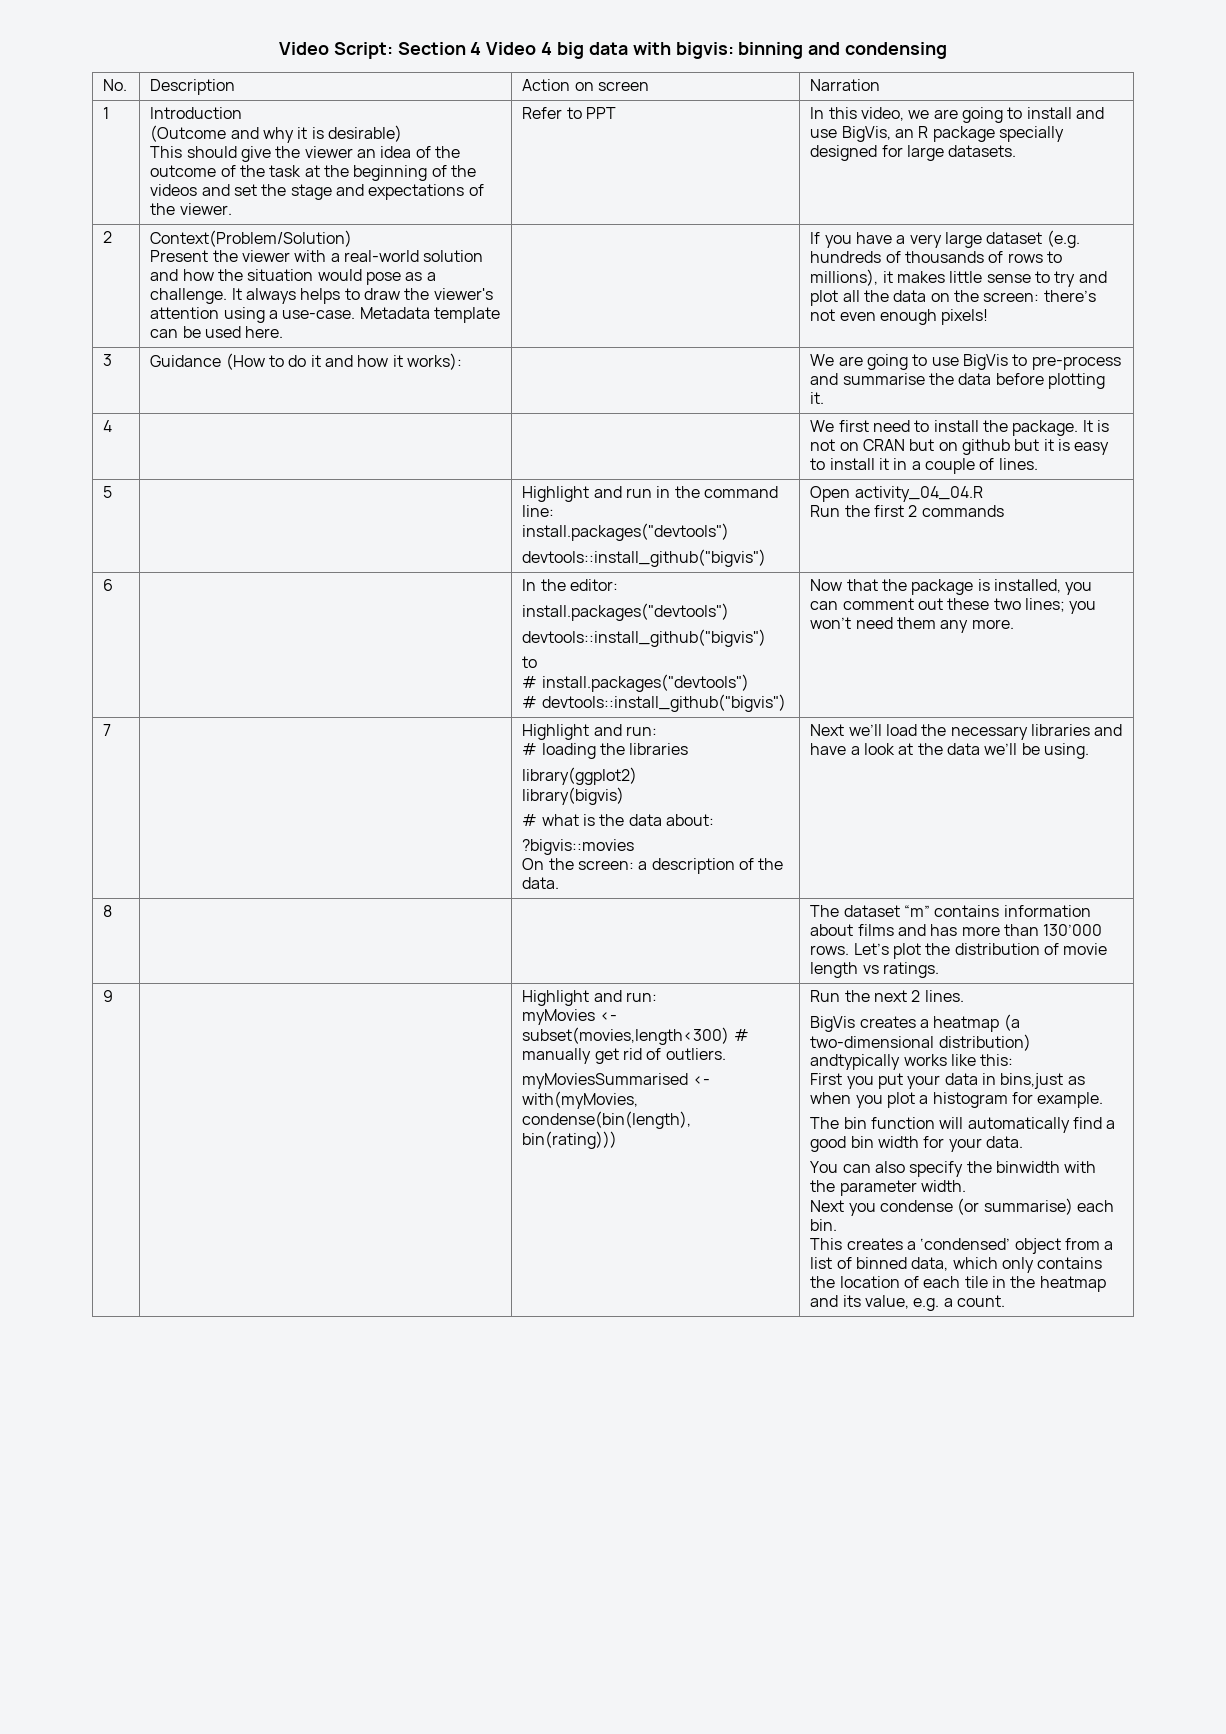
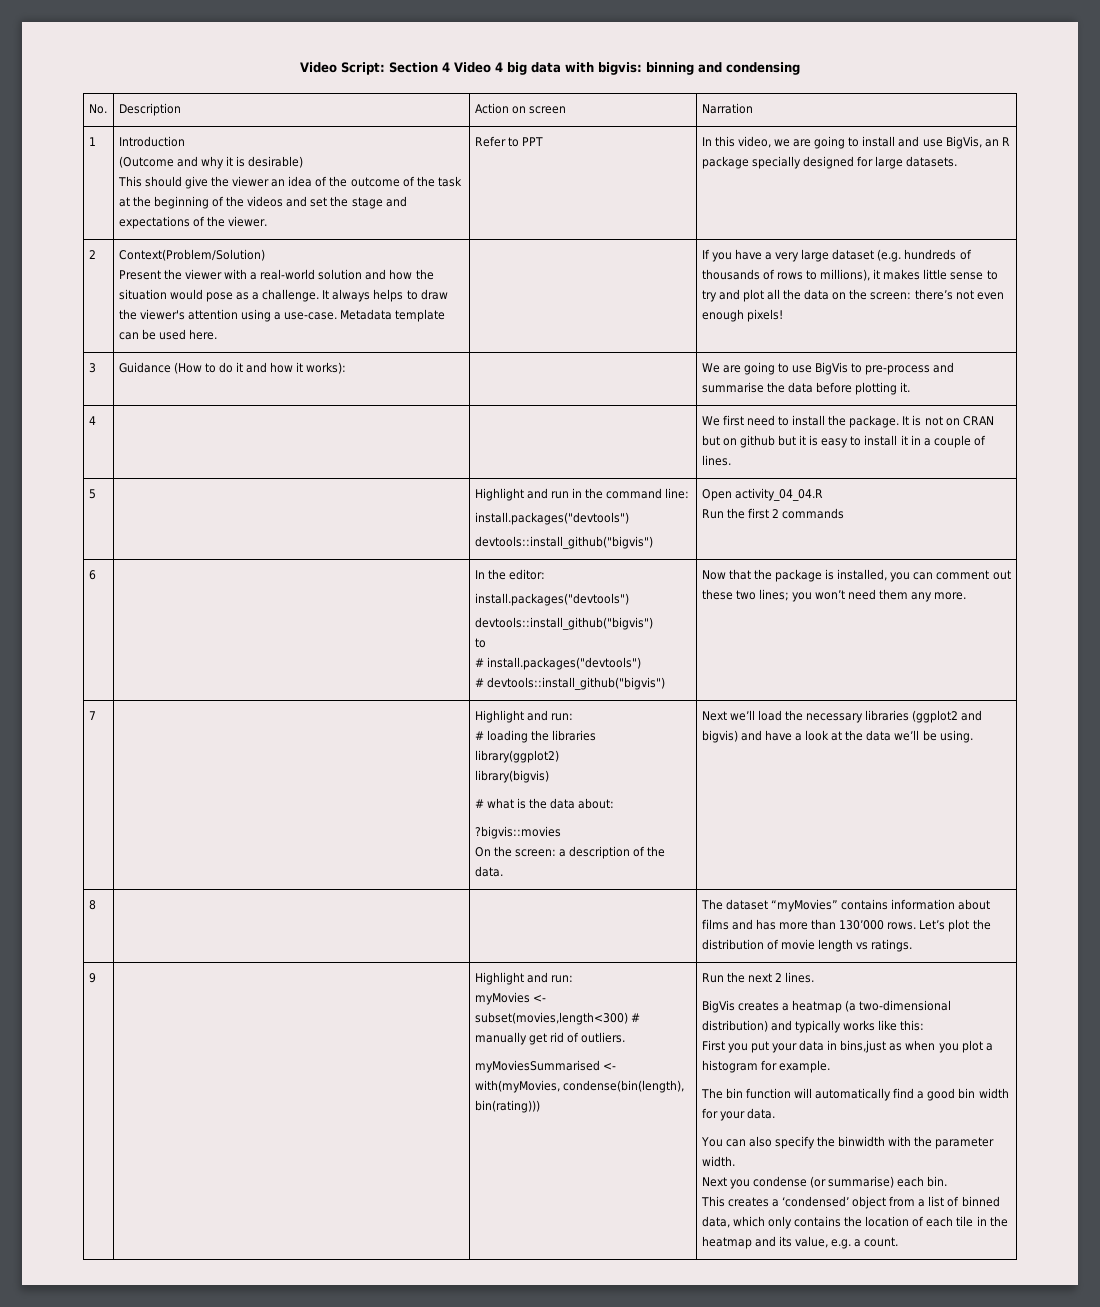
- Next we’ll load the necessary libraries and have a look at the data we’ll be using.
+ Next we’ll load the necessary libraries (ggplot2 and bigvis) and have a look at the data we’ll be using.
- 8 | | | The dataset “m” contains information about films and has more than 130’000 rows. Let’s plot the distribution of movie length vs ratings.
+ 8 | | | The dataset “myMovies” contains information about films and has more than 130’000 rows. Let’s plot the distribution of movie length vs ratings.
- BigVis creates a heatmap (a two-dimensional distribution) andtypically works like this:
+ BigVis creates a heatmap (a two-dimensional distribution) and typically works like this:

